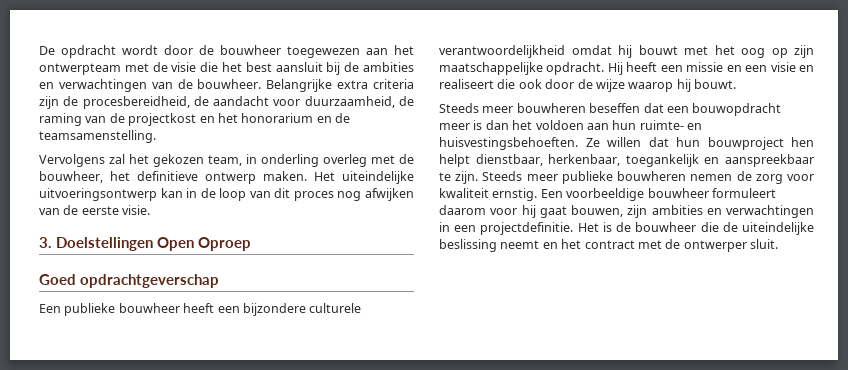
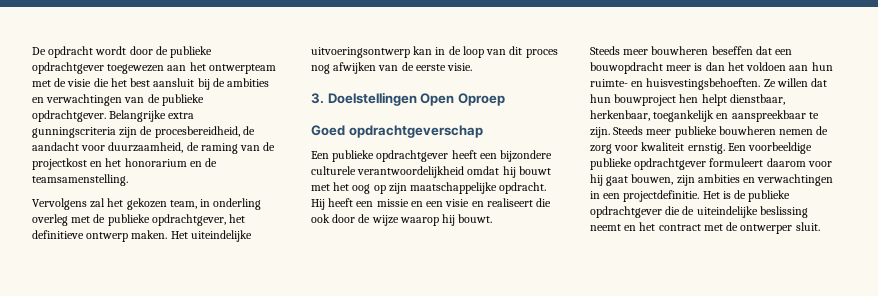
- De opdracht wordt door de bouwheer toegewezen aan het ontwerpteam met de visie die het best aansluit bij de ambities en verwachtingen van de bouwheer.
+ De opdracht wordt door de publieke opdrachtgever toegewezen aan het ontwerpteam met de visie die het best aansluit bij de ambities en verwachtingen van de publieke opdrachtgever.
- Belangrijke extra criteria zijn de procesbereidheid, de aandacht voor duurzaamheid, de raming van de projectkost en het honorarium en de teamsamenstelling.
+ Belangrijke extra gunningscriteria zijn de procesbereidheid, de aandacht voor duurzaamheid, de raming van de projectkost en het honorarium en de teamsamenstelling.
- Vervolgens zal het gekozen team, in onderling overleg met de bouwheer, het definitieve ontwerp maken.
+ Vervolgens zal het gekozen team, in onderling overleg met de publieke opdrachtgever, het definitieve ontwerp maken.
- Een publieke bouwheer heeft een bijzondere culturele verantwoordelijkheid omdat hij bouwt met het oog op zijn maatschappelijke opdracht.
+ Een publieke opdrachtgever heeft een bijzondere culturele verantwoordelijkheid omdat hij bouwt met het oog op zijn maatschappelijke opdracht.
- Een voorbeeldige bouwheer formuleert daarom voor hij gaat bouwen, zijn ambities en verwachtingen in een projectdefinitie.
+ Een voorbeeldige publieke opdrachtgever formuleert daarom voor hij gaat bouwen, zijn ambities en verwachtingen in een projectdefinitie.
- Het is de bouwheer die de uiteindelijke beslissing neemt en het contract met de ontwerper sluit.
+ Het is de publieke opdrachtgever die de uiteindelijke beslissing neemt en het contract met de ontwerper sluit.

